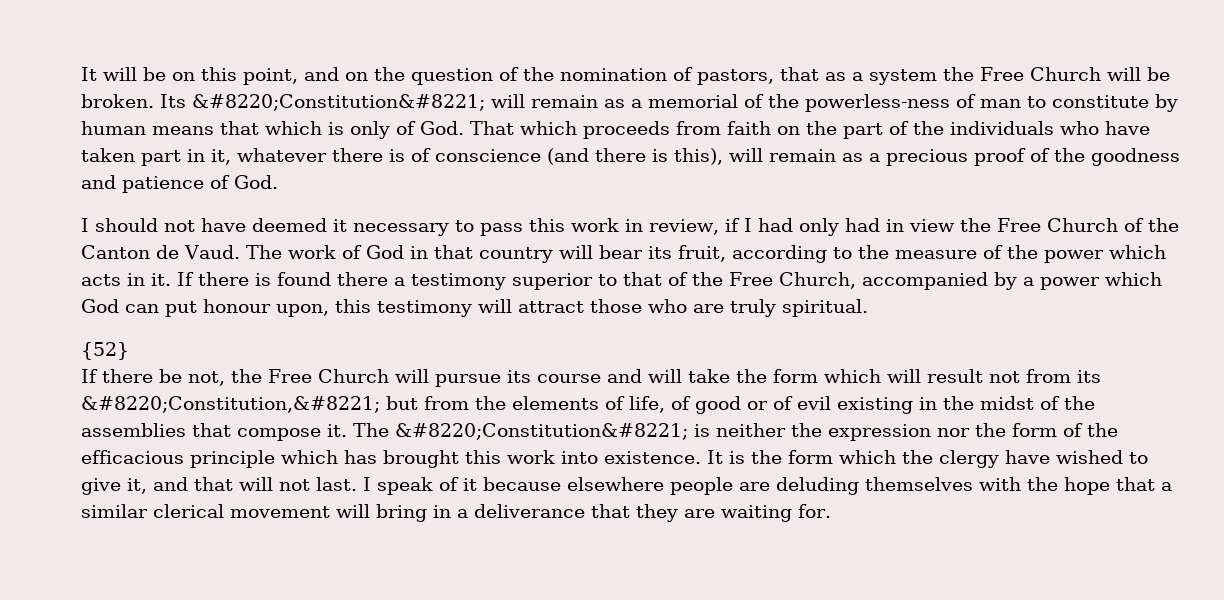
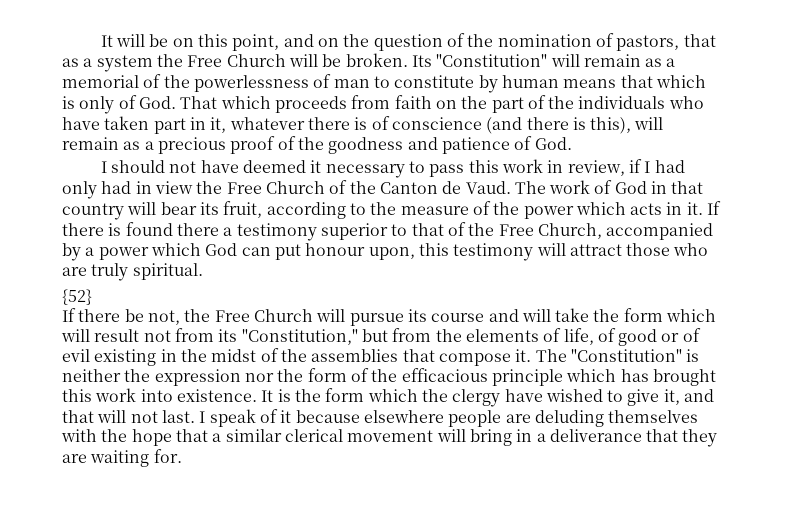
- Its &#8220;Constitution&#8221; will remain as a memorial of the powerless-ness of man to constitute by human means that which is only of God. That which proceeds from faith on the part of the individuals who have taken part in it, whatever there is of conscience (and there is this), will remain as a precious proof of the goodness and patience of God.
+ Its "Constitution" will remain as a memorial of the powerlessness of man to constitute by human means that which is only of God. That which proceeds from faith on the part of the individuals who have taken part in it, whatever there is of conscience (and there is this), will remain as a precious proof of the goodness and patience of God.
- If there be not, the Free Church will pursue its course and will take the form which will result not from its &#8220;Constitution,&#8221; but from the elements of life, of good or of evil existing in the midst of the assemblies that compose it.
+ If there be not, the Free Church will pursue its course and will take the form which will result not from its "Constitution," but from the elements of life, of good or of evil existing in the midst of the assemblies that compose it.
- The &#8220;Constitution&#8221; is neither the expression nor the form of the efficacious principle which has brought this work into existence.
+ The "Constitution" is neither the expression nor the form of the efficacious principle which has brought this work into existence.

